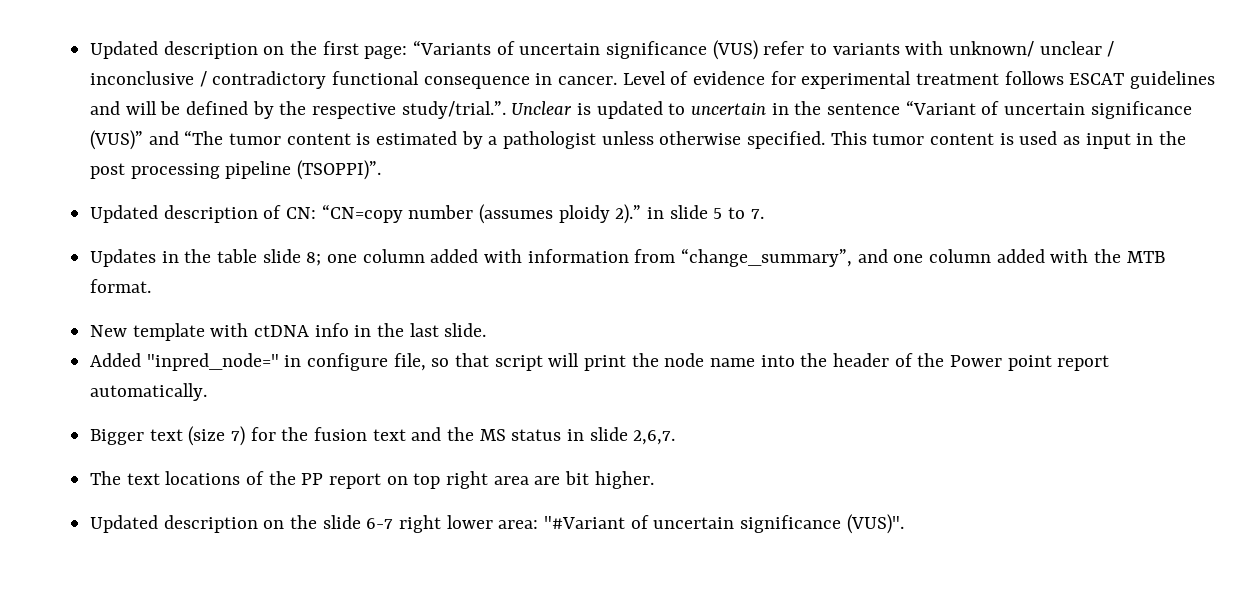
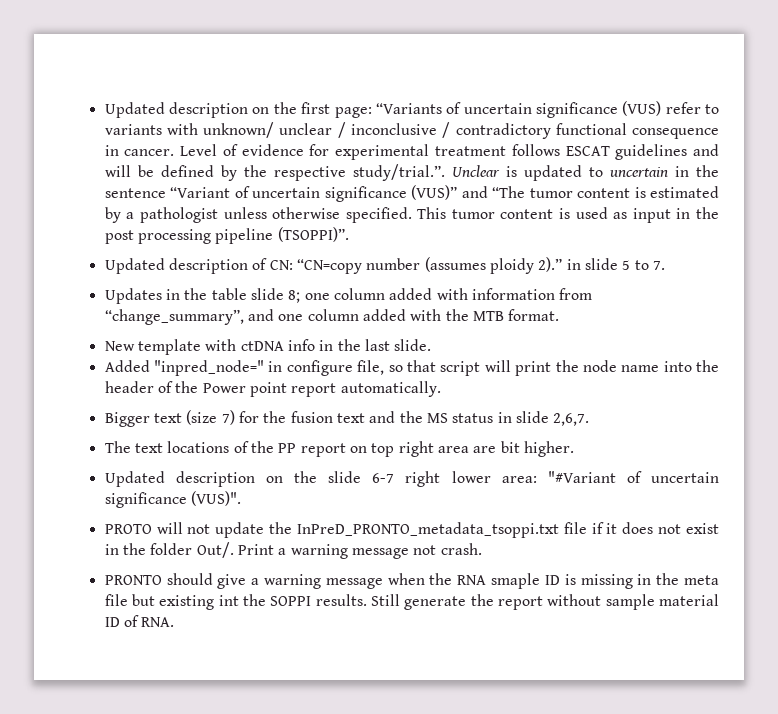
+ PROTO will not update the InPreD_PRONTO_metadata_tsoppi.txt file if it does not exist in the folder Out/. Print a warning message not crash.
+ PRONTO should give a warning message when the RNA smaple ID is missing in the meta file but existing int the SOPPI results. Still generate the report without sample material ID of RNA.

